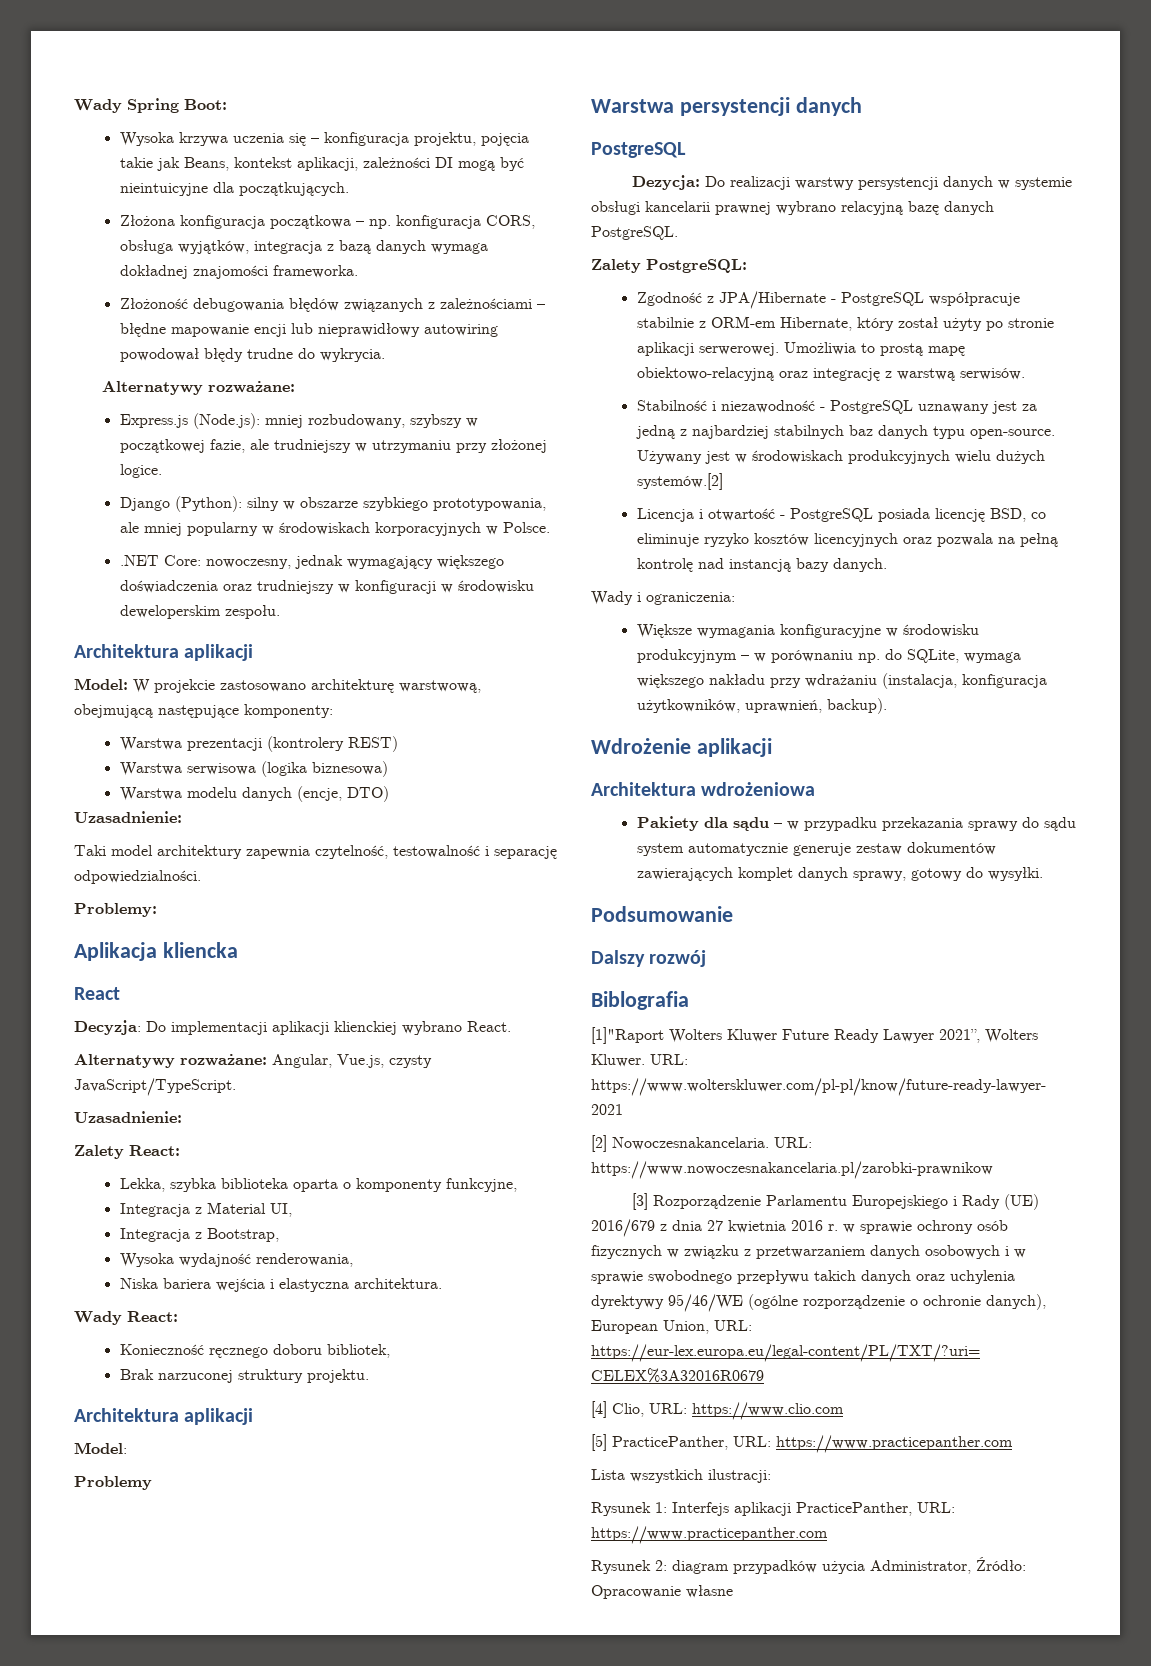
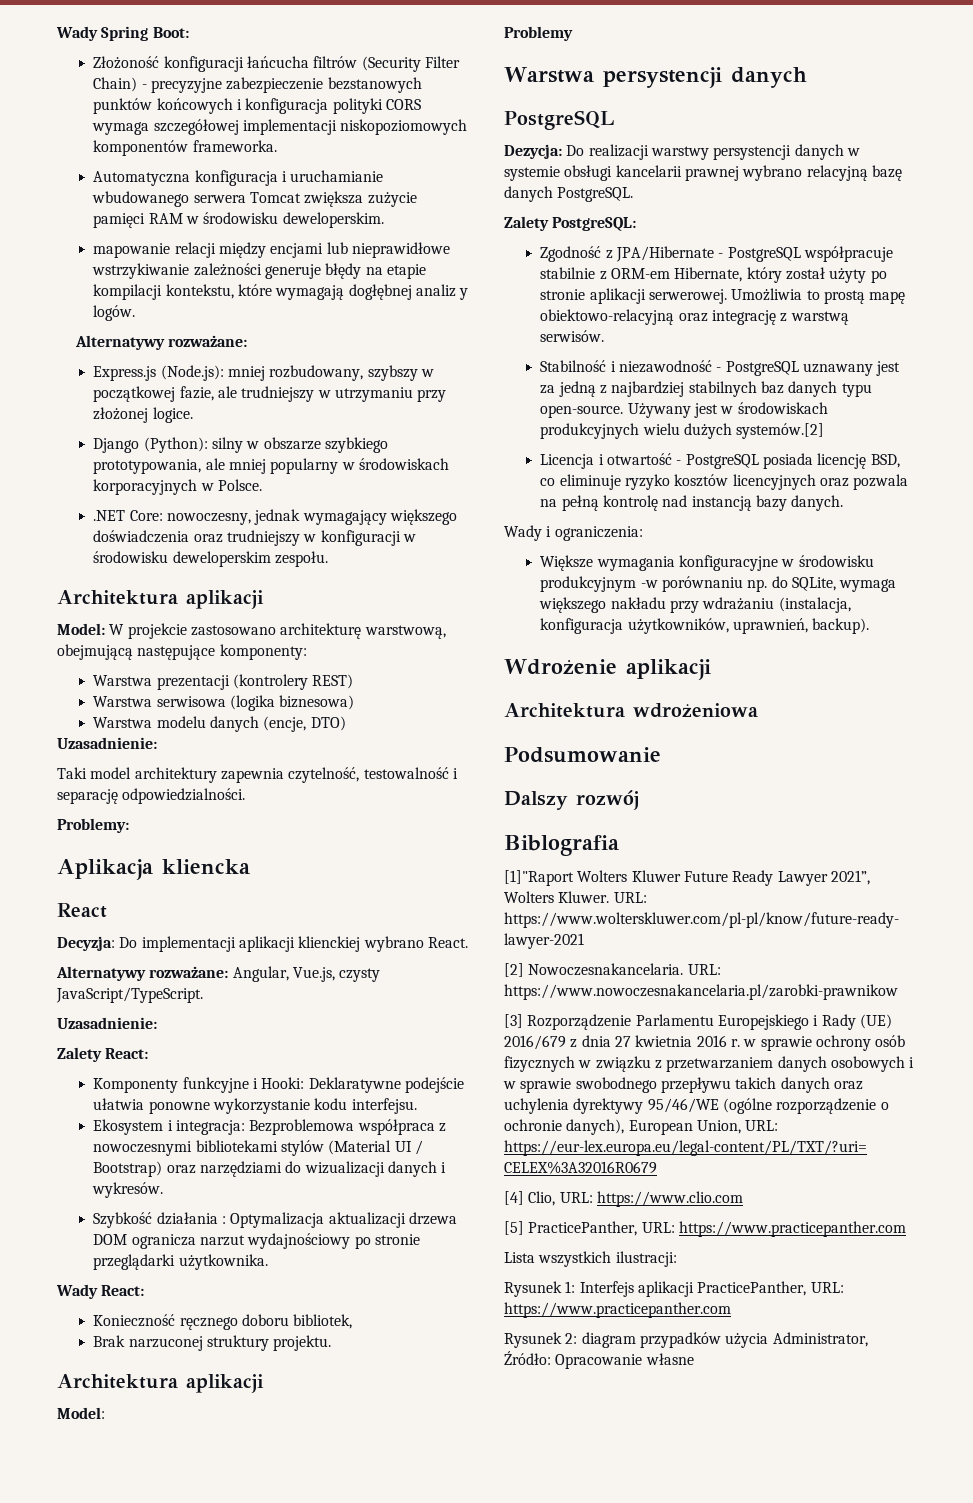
- Wysoka krzywa uczenia się – konfiguracja projektu, pojęcia takie jak Beans, kontekst aplikacji, zależności DI mogą być nieintuicyjne dla początkujących.
- Złożona konfiguracja początkowa – np. konfiguracja CORS, obsługa wyjątków, integracja z bazą danych wymaga dokładnej znajomości frameworka.
- Złożoność debugowania błędów związanych z zależnościami – błędne mapowanie encji lub nieprawidłowy autowiring powodował błędy trudne do wykrycia.
+ Złożoność konfiguracji łańcucha filtrów (Security Filter Chain) - precyzyjne zabezpieczenie bezstanowych punktów końcowych i konfiguracja polityki CORS wymaga szczegółowej implementacji niskopoziomowych komponentów frameworka.
+ Automatyczna konfiguracja i uruchamianie wbudowanego serwera Tomcat zwiększa zużycie pamięci RAM w środowisku deweloperskim.
+ mapowanie relacji między encjami lub nieprawidłowe wstrzykiwanie zależności generuje błędy na etapie kompilacji kontekstu, które wymagają dogłębnej analiz y logów.
- Lekka, szybka biblioteka oparta o komponenty funkcyjne,
- Integracja z Material UI,
- Integracja z Bootstrap,
- Wysoka wydajność renderowania,
- Niska bariera wejścia i elastyczna architektura.
+ Komponenty funkcyjne i Hooki: Deklaratywne podejście ułatwia ponowne wykorzystanie kodu interfejsu.
+ Ekosystem i integracja: Bezproblemowa współpraca z nowoczesnymi bibliotekami stylów (Material UI / Bootstrap) oraz narzędziami do wizualizacji danych i wykresów.
+ Szybkość działania : Optymalizacja aktualizacji drzewa DOM ogranicza narzut wydajnościowy po stronie przeglądarki użytkownika.
- Większe wymagania konfiguracyjne w środowisku produkcyjnym – w porównaniu np. do SQLite, wymaga większego nakładu przy wdrażaniu (instalacja, konfiguracja użytkowników, uprawnień, backup).
+ Większe wymagania konfiguracyjne w środowisku produkcyjnym -w porównaniu np. do SQLite, wymaga większego nakładu przy wdrażaniu (instalacja, konfiguracja użytkowników, uprawnień, backup).
- Pakiety dla sądu – w przypadku przekazania sprawy do sądu system automatycznie generuje zestaw dokumentów zawierających komplet danych sprawy, gotowy do wysyłki.

